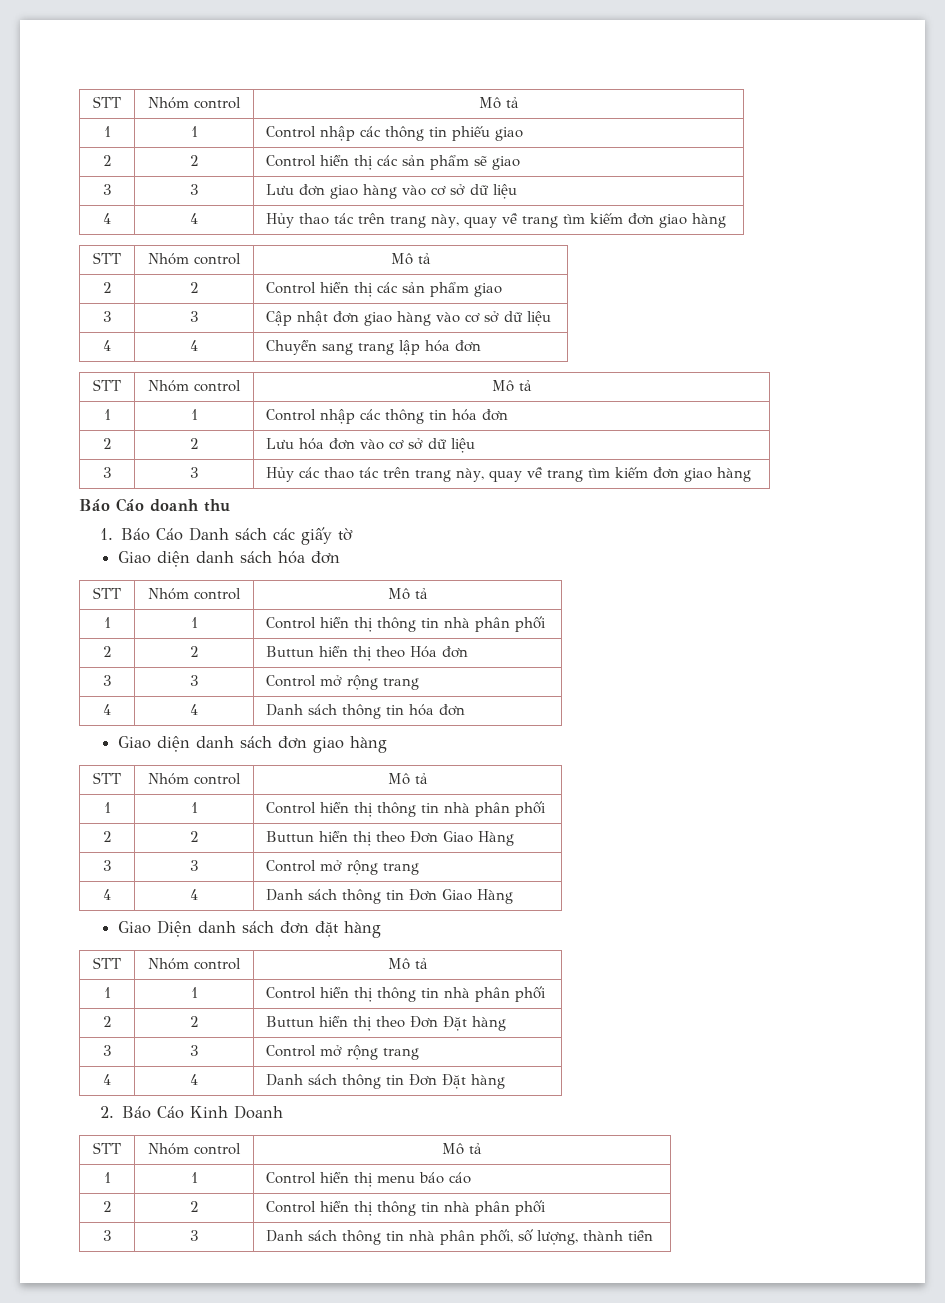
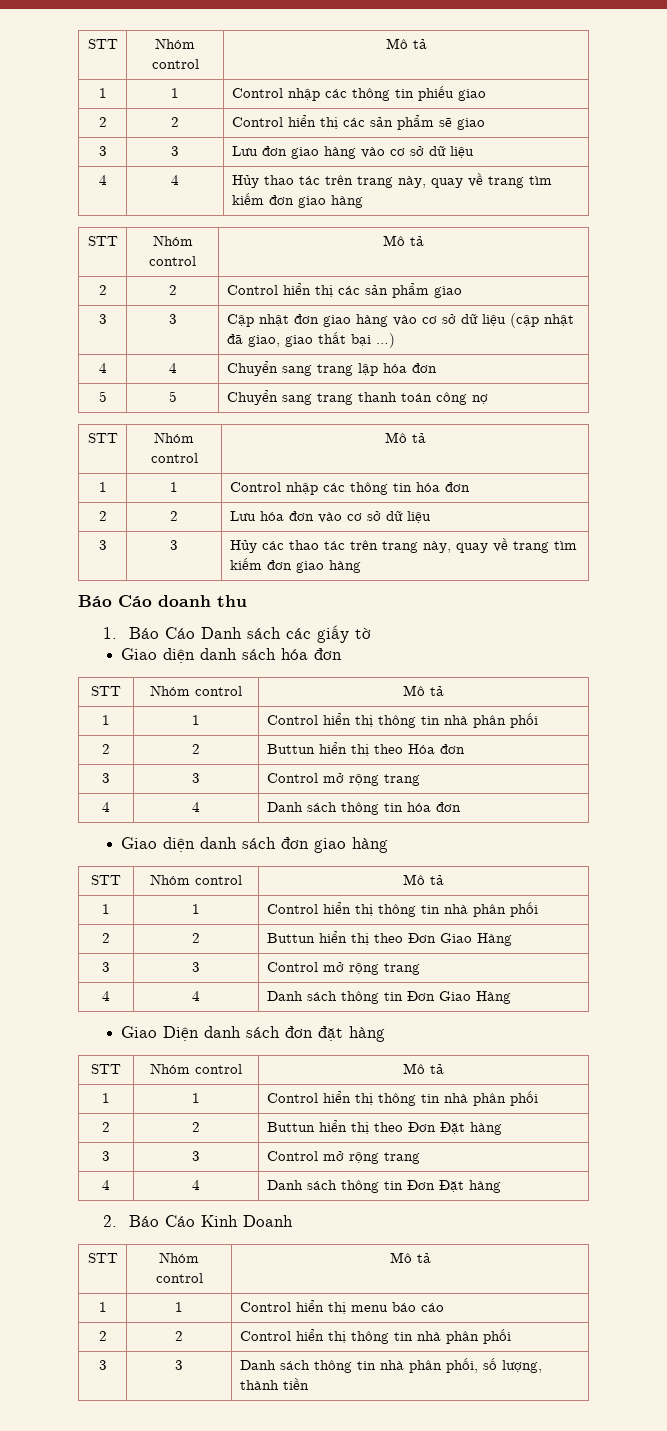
- 3 | 3 | Cập nhật đơn giao hàng vào cơ sở dữ liệu
+ 3 | 3 | Cập nhật đơn giao hàng vào cơ sở dữ liệu (cập nhật đã giao, giao thất bại …)
+ 5 | 5 | Chuyển sang trang thanh toán công nợ

